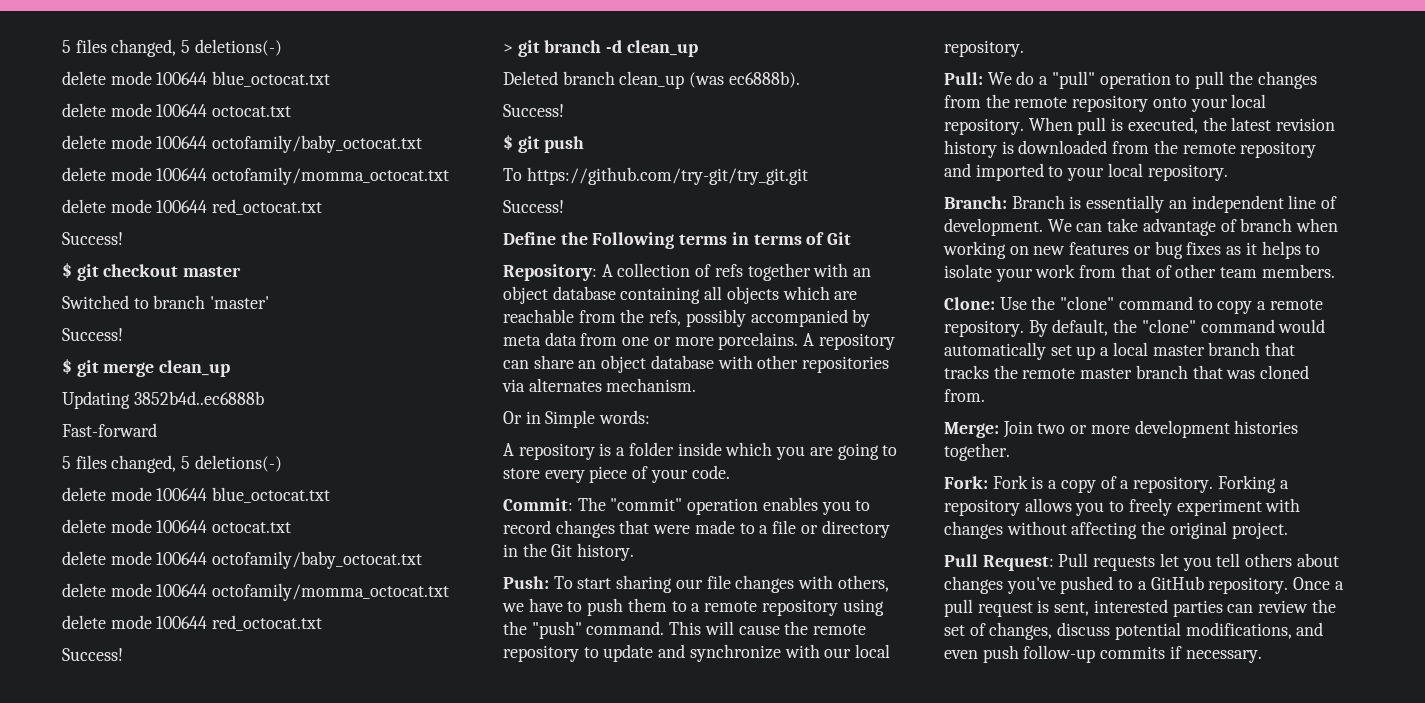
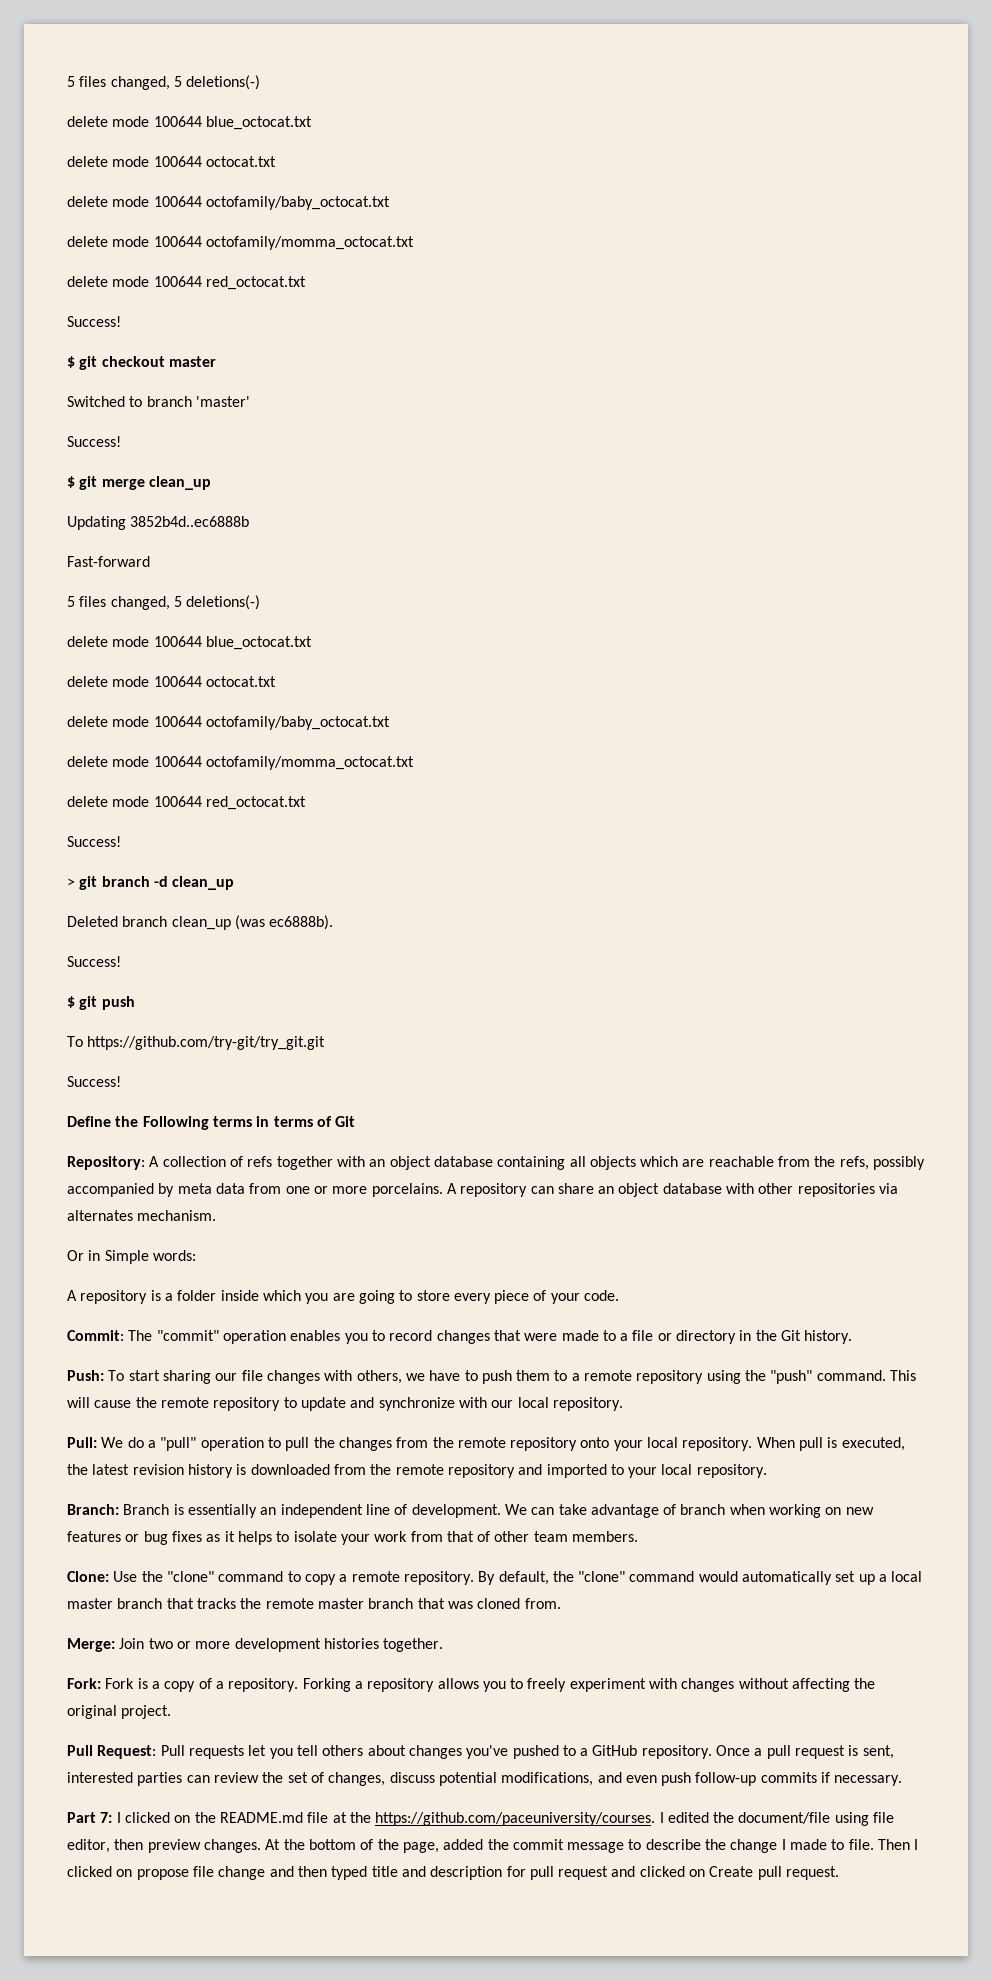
+ Part 7: I clicked on the README.md file at the https://github.com/paceuniversity/courses. I edited the document/file using file editor, then preview changes. At the bottom of the page, added the commit message to describe the change I made to file. Then I clicked on propose file change and then typed title and description for pull request and clicked on Create pull request.

